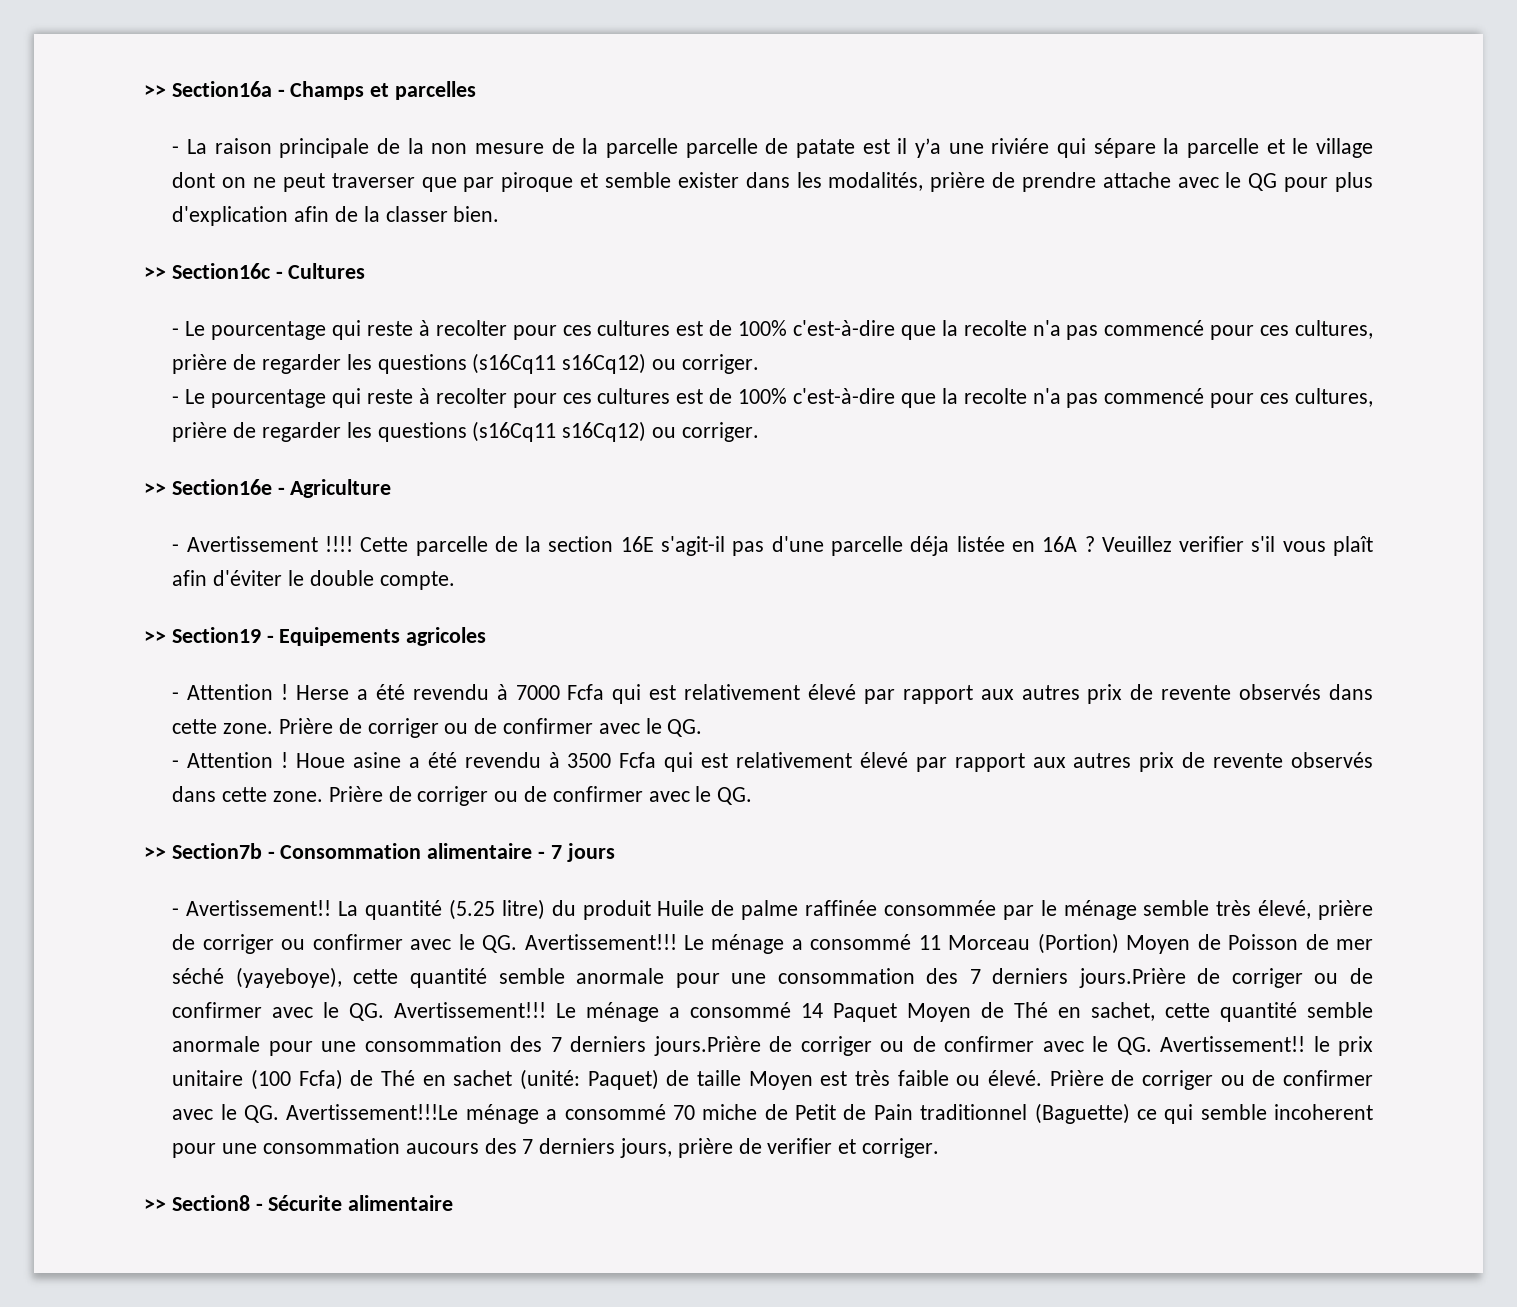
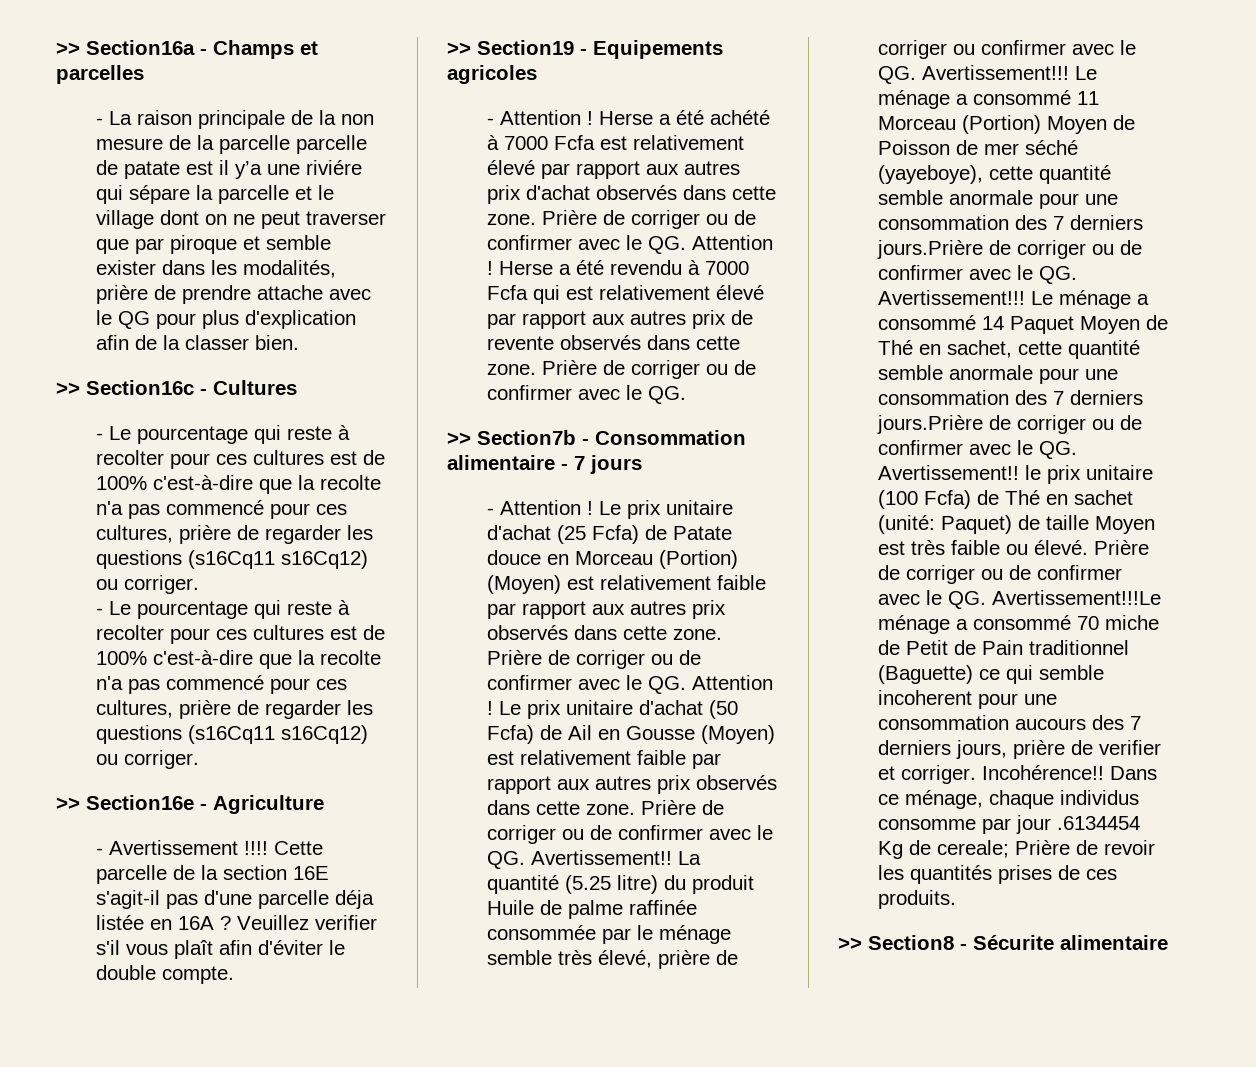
- Herse a été revendu à 7000 Fcfa qui est relativement élevé par rapport aux autres prix de revente observés dans cette zone. Prière de corriger ou de confirmer avec le QG.
- - Attention ! Houe asine a été revendu à 3500 Fcfa qui est relativement élevé par rapport aux autres prix de revente observés dans cette zone.
+ Herse a été achété à 7000 Fcfa est relativement élevé par rapport aux autres prix d'achat observés dans cette zone. Prière de corriger ou de confirmer avec le QG. Attention ! Herse a été revendu à 7000 Fcfa qui est relativement élevé par rapport aux autres prix de revente observés dans cette zone.
- - Avertissement!!
+ - Attention ! Le prix unitaire d'achat (25 Fcfa) de Patate douce en Morceau (Portion) (Moyen) est relativement faible par rapport aux autres prix observés dans cette zone. Prière de corriger ou de confirmer avec le QG. Attention ! Le prix unitaire d'achat (50 Fcfa) de Ail en Gousse (Moyen) est relativement faible par rapport aux autres prix observés dans cette zone. Prière de corriger ou de confirmer avec le QG. Avertissement!!
+ Incohérence!! Dans ce ménage, chaque individus consomme par jour .6134454 Kg de cereale; Prière de revoir les quantités prises de ces produits.

